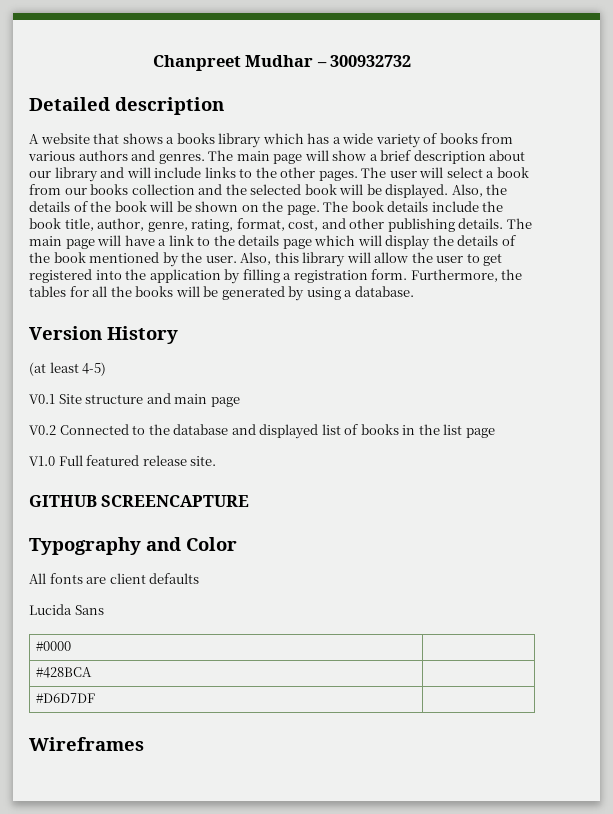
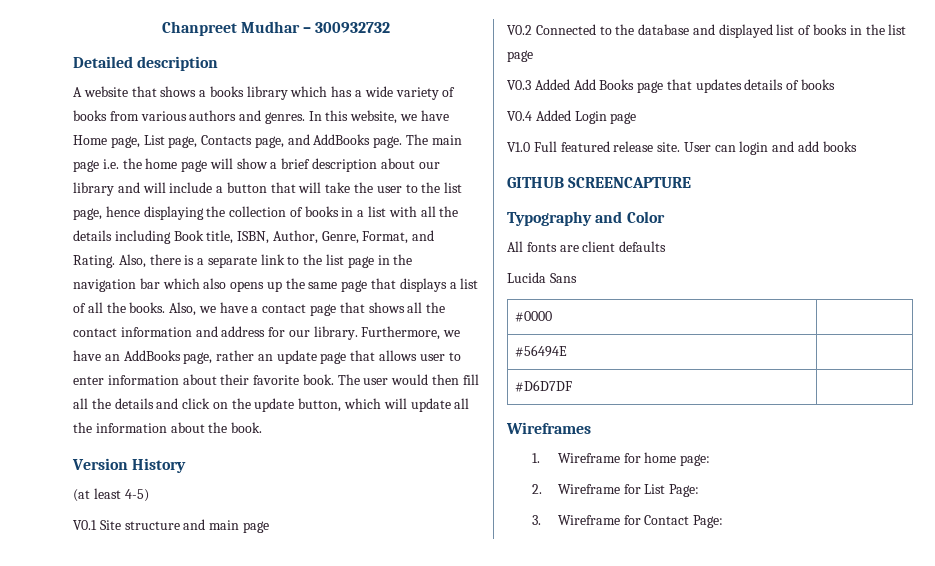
- The main page will show a brief description about our library and will include links to the other pages. The user will select a book from our books collection and the selected book will be displayed. Also, the details of the book will be shown on the page. The book details include the book title, author, genre, rating, format, cost, and other publishing details. The main page will have a link to the details page which will display the details of the book mentioned by the user. Also, this library will allow the user to get registered into the application by filling a registration form. Furthermore, the tables for all the books will be generated by using a database.
+ In this website, we have Home page, List page, Contacts page, and AddBooks page. The main page i.e. the home page will show a brief description about our library and will include a button that will take the user to the list page, hence displaying the collection of books in a list with all the details including Book title, ISBN, Author, Genre, Format, and Rating. Also, there is a separate link to the list page in the navigation bar which also opens up the same page that displays a list of all the books. Also, we have a contact page that shows all the contact information and address for our library. Furthermore, we have an AddBooks page, rather an update page that allows user to enter information about their favorite book. The user would then fill all the details and click on the update button, which will update all the information about the book.
+ V0.3 Added Add Books page that updates details of books
+ V0.4 Added Login page
+ User can login and add books
- #428BCA |
+ #56494E |
+ 1. Wireframe for home page:
+ 2. Wireframe for List Page:
+ 3. Wireframe for Contact Page:

